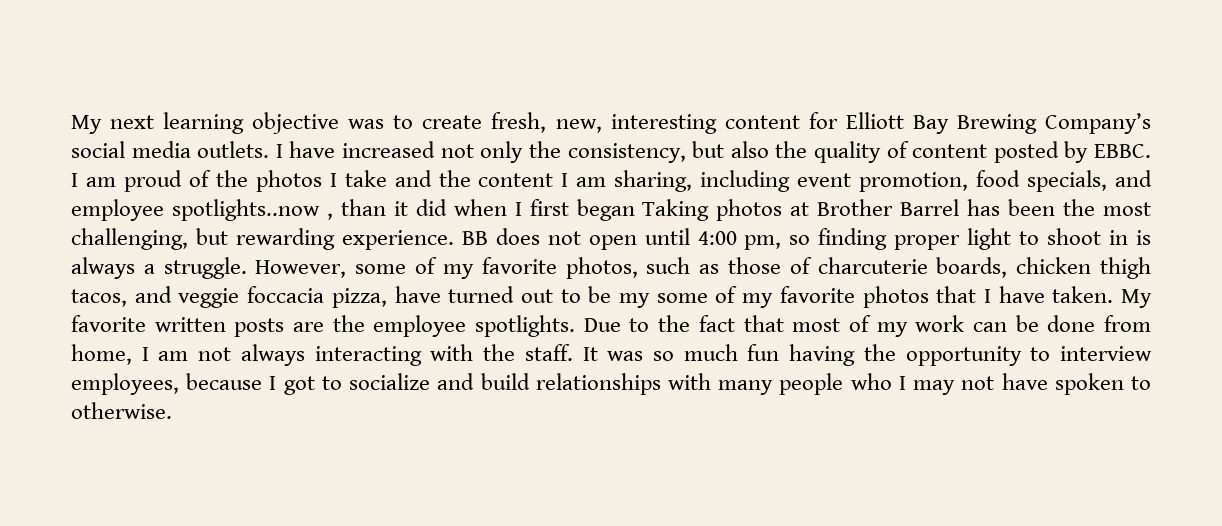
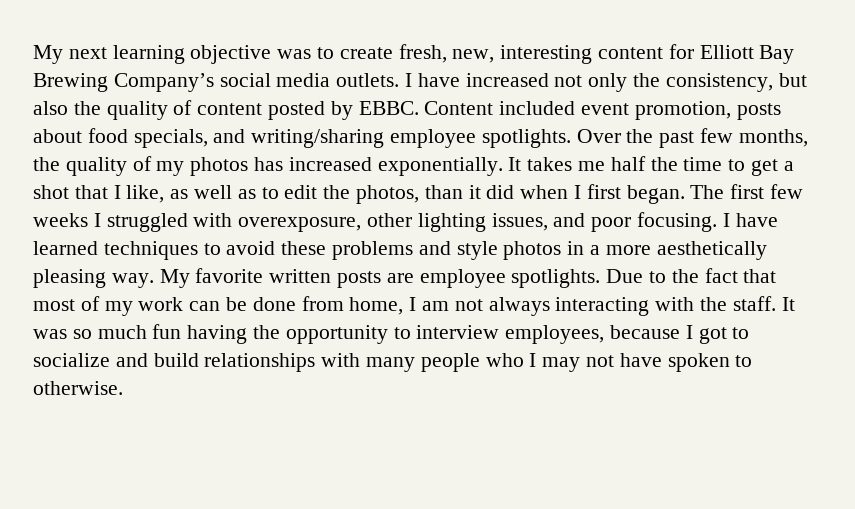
- I am proud of the photos I take and the content I am sharing, including event promotion, food specials, and employee spotlights..now , than it did when I first began Taking photos at Brother Barrel has been the most challenging, but rewarding experience. BB does not open until 4:00 pm, so finding proper light to shoot in is always a struggle. However, some of my favorite photos, such as those of charcuterie boards, chicken thigh tacos, and veggie foccacia pizza, have turned out to be my some of my favorite photos that I have taken.
+ Content included event promotion, posts about food specials, and writing/sharing employee spotlights. Over the past few months, the quality of my photos has increased exponentially. It takes me half the time to get a shot that I like, as well as to edit the photos, than it did when I first began. The first few weeks I struggled with overexposure, other lighting issues, and poor focusing. I have learned techniques to avoid these problems and style photos in a more aesthetically pleasing way.
- My favorite written posts are the employee spotlights.
+ My favorite written posts are employee spotlights.

